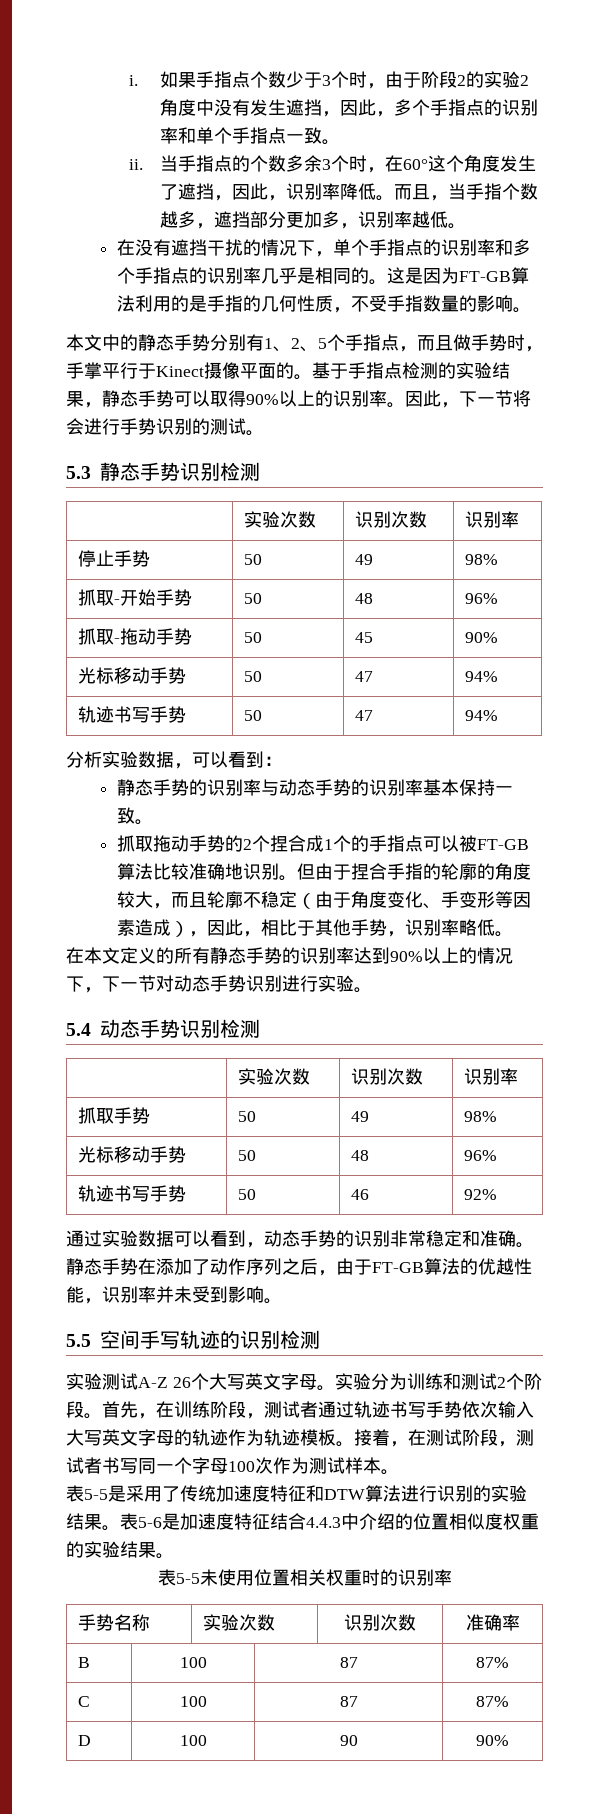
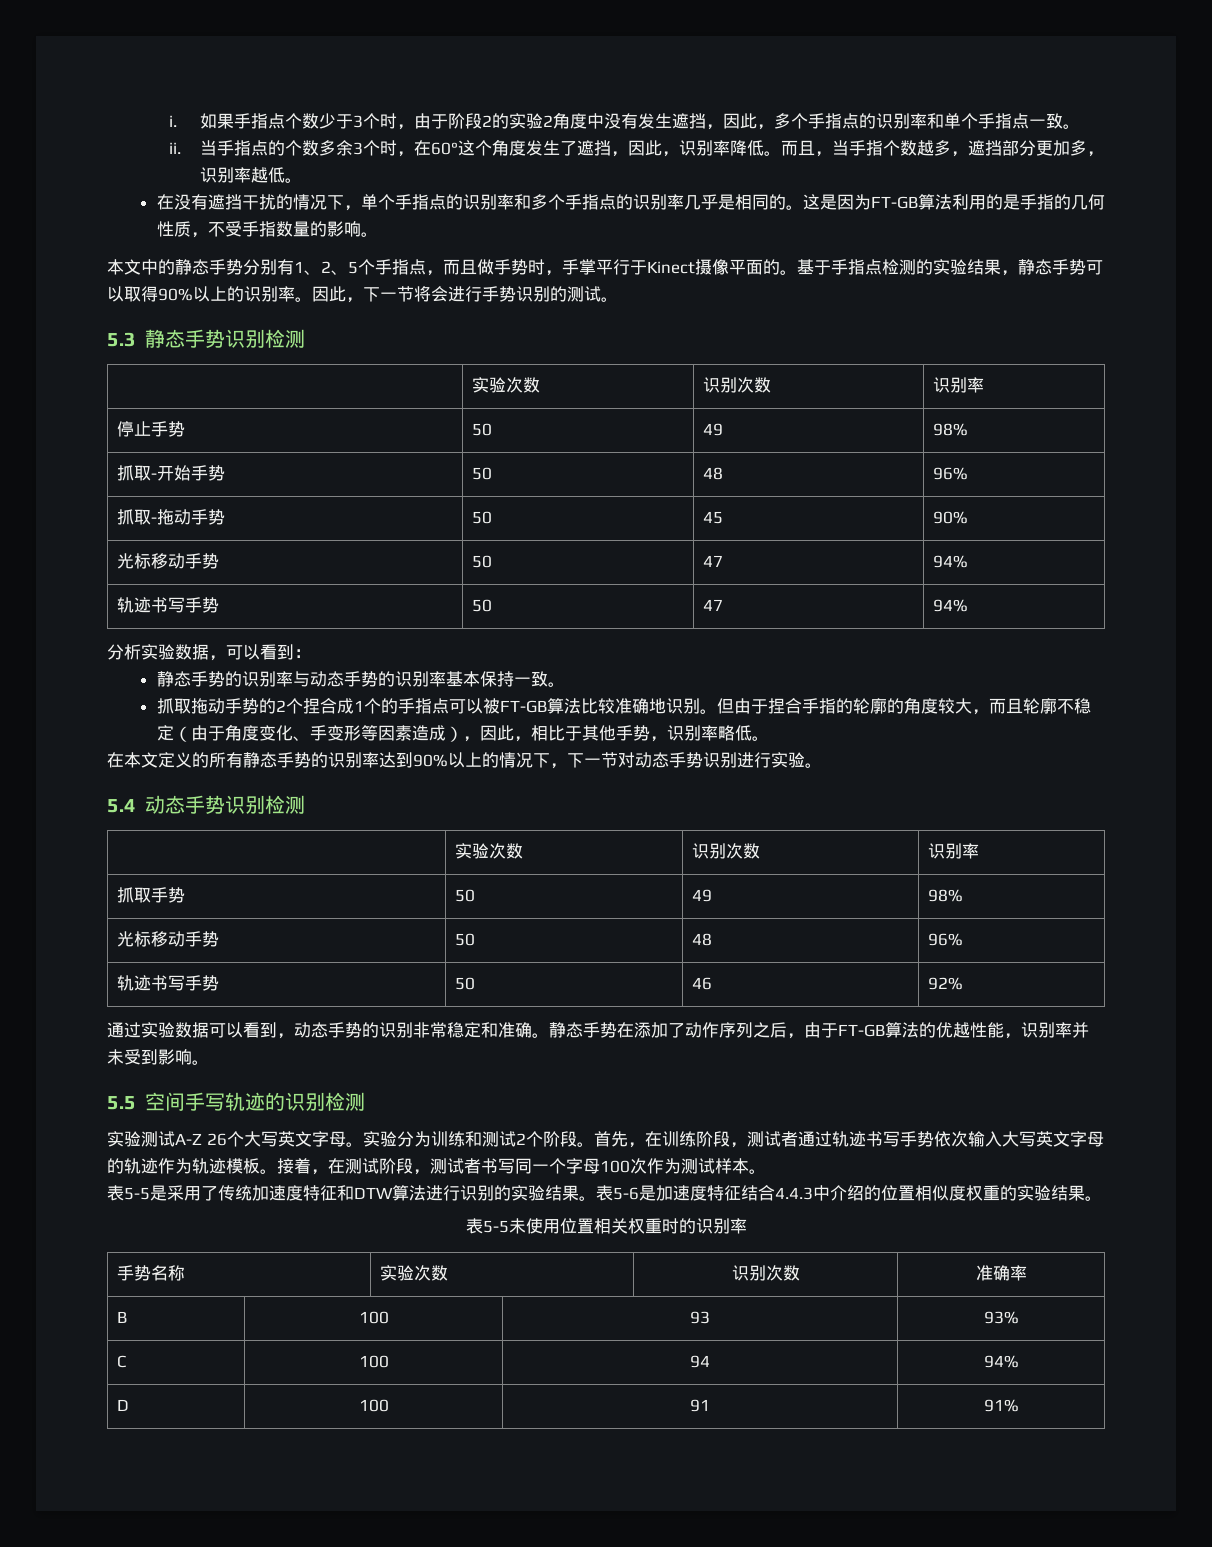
- B | 100 | 87 | 87%
+ B | 100 | 93 | 93%
- C | 100 | 87 | 87%
+ C | 100 | 94 | 94%
- D | 100 | 90 | 90%
+ D | 100 | 91 | 91%

